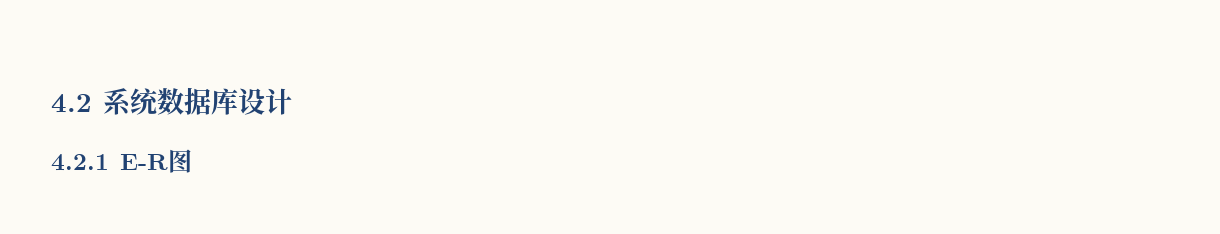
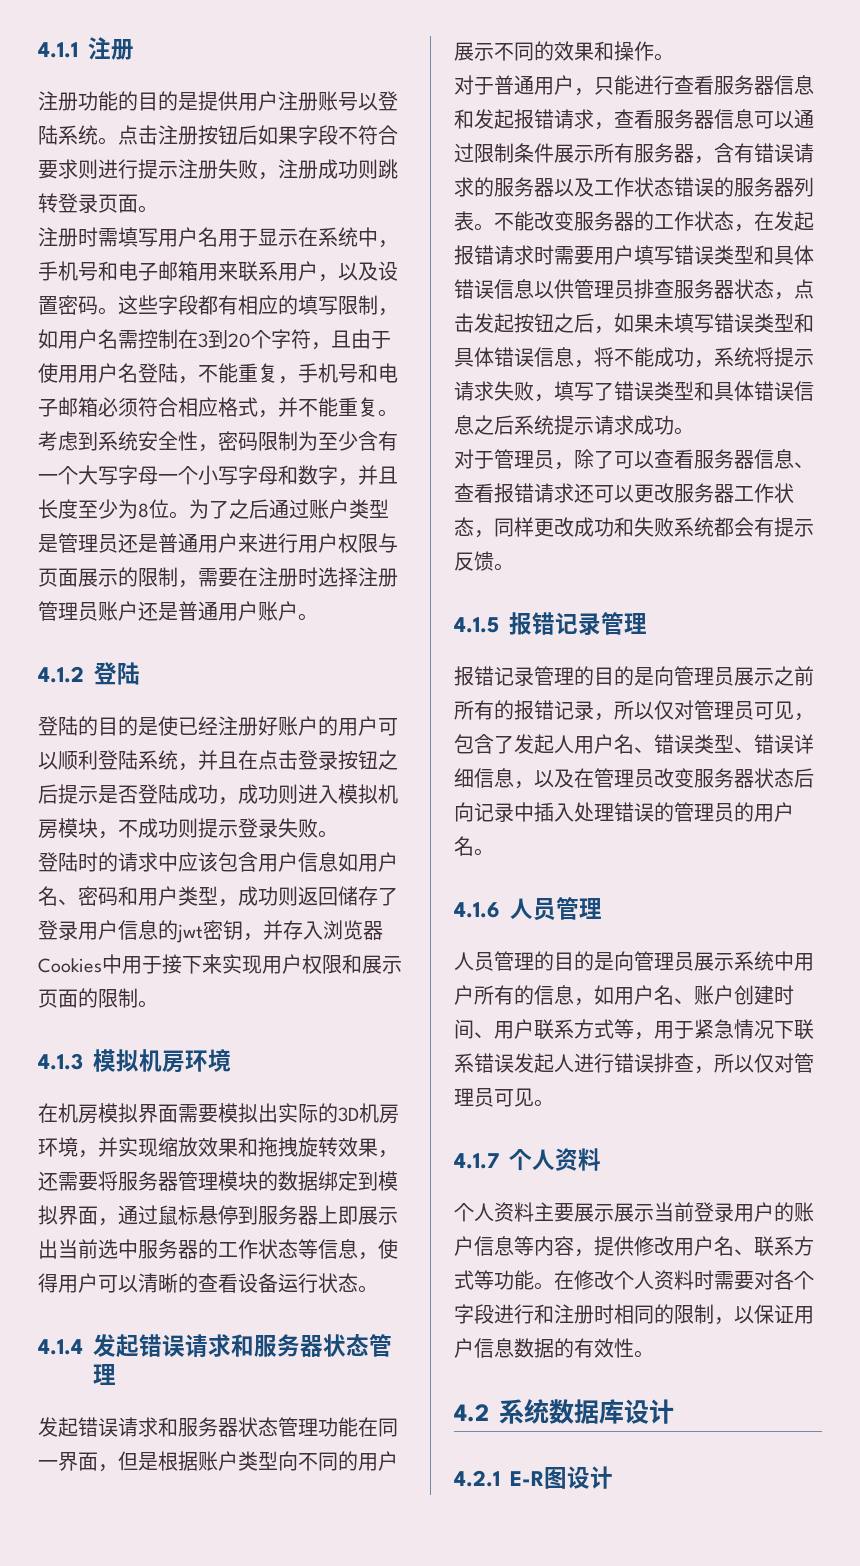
+ 4.1.1注册
+ 注册功能的目的是提供用户注册账号以登陆系统。点击注册按钮后如果字段不符合要求则进行提示注册失败，注册成功则跳转登录页面。
+ 注册时需填写用户名用于显示在系统中，手机号和电子邮箱用来联系用户，以及设置密码。这些字段都有相应的填写限制，如用户名需控制在3到20个字符，且由于使用用户名登陆，不能重复，手机号和电子邮箱必须符合相应格式，并不能重复。考虑到系统安全性，密码限制为至少含有一个大写字母一个小写字母和数字，并且长度至少为8位。为了之后通过账户类型是管理员还是普通用户来进行用户权限与页面展示的限制，需要在注册时选择注册管理员账户还是普通用户账户。
+ 4.1.2登陆
+ 登陆的目的是使已经注册好账户的用户可以顺利登陆系统，并且在点击登录按钮之后提示是否登陆成功，成功则进入模拟机房模块，不成功则提示登录失败。
+ 登陆时的请求中应该包含用户信息如用户名、密码和用户类型，成功则返回储存了登录用户信息的jwt密钥，并存入浏览器Cookies中用于接下来实现用户权限和展示页面的限制。
+ 4.1.3模拟机房环境
+ 在机房模拟界面需要模拟出实际的3D机房环境，并实现缩放效果和拖拽旋转效果，还需要将服务器管理模块的数据绑定到模拟界面，通过鼠标悬停到服务器上即展示出当前选中服务器的工作状态等信息，使得用户可以清晰的查看设备运行状态。
+ 4.1.4发起错误请求和服务器状态管理
+ 发起错误请求和服务器状态管理功能在同一界面，但是根据账户类型向不同的用户展示不同的效果和操作。
+ 对于普通用户，只能进行查看服务器信息和发起报错请求，查看服务器信息可以通过限制条件展示所有服务器，含有错误请求的服务器以及工作状态错误的服务器列表。不能改变服务器的工作状态，在发起报错请求时需要用户填写错误类型和具体错误信息以供管理员排查服务器状态，点击发起按钮之后，如果未填写错误类型和具体错误信息，将不能成功，系统将提示请求失败，填写了错误类型和具体错误信息之后系统提示请求成功。
+ 对于管理员，除了可以查看服务器信息、查看报错请求还可以更改服务器工作状态，同样更改成功和失败系统都会有提示反馈。
+ 4.1.5报错记录管理
+ 报错记录管理的目的是向管理员展示之前所有的报错记录，所以仅对管理员可见，包含了发起人用户名、错误类型、错误详细信息，以及在管理员改变服务器状态后向记录中插入处理错误的管理员的用户名。
+ 4.1.6人员管理
+ 人员管理的目的是向管理员展示系统中用户所有的信息，如用户名、账户创建时间、用户联系方式等，用于紧急情况下联系错误发起人进行错误排查，所以仅对管理员可见。
+ 4.1.7个人资料
+ 个人资料主要展示展示当前登录用户的账户信息等内容，提供修改用户名、联系方式等功能。在修改个人资料时需要对各个字段进行和注册时相同的限制，以保证用户信息数据的有效性。
- 4.2.1 E-R图
+ 4.2.1 E-R图设计

